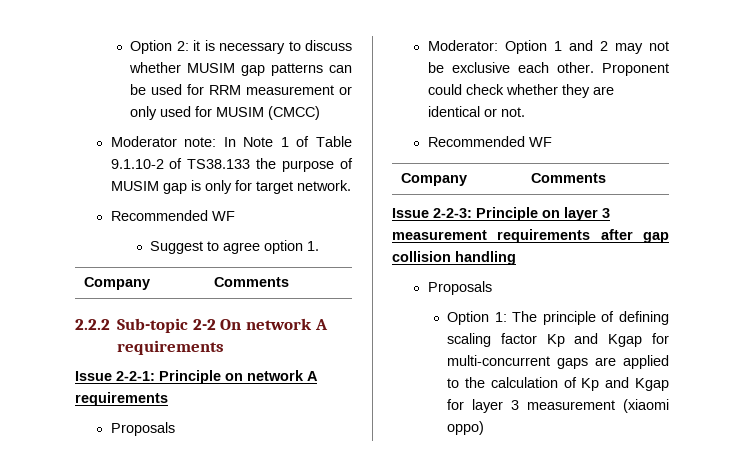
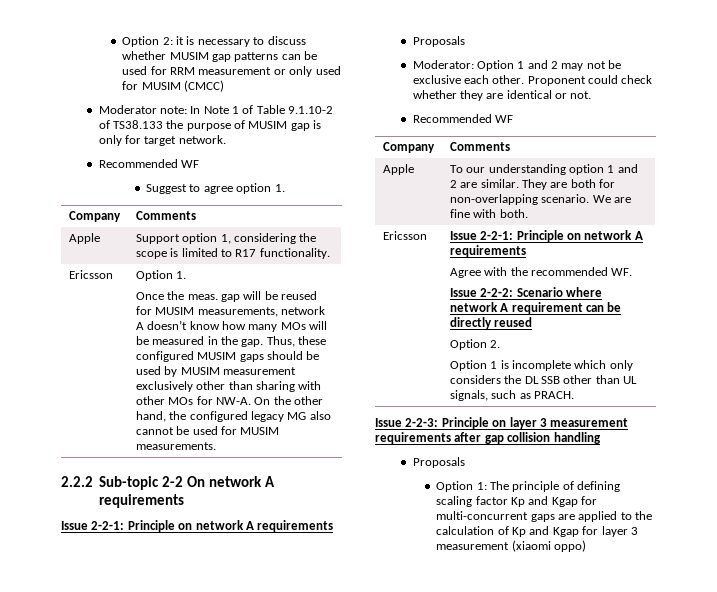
+ Apple | Support option 1, considering the scope is limited to R17 functionality.
+ Ericsson | Option 1.
+ Once the meas. gap will be reused for MUSIM measurements, network A doesn’t know how many MOs will be measured in the gap. Thus, these configured MUSIM gaps should be used by MUSIM measurement exclusively other than sharing with other MOs for NW-A. On the other hand, the configured legacy MG also cannot be used for MUSIM measurements.
+ Apple | To our understanding option 1 and 2 are similar. They are both for non-overlapping scenario. We are fine with both.
+ Ericsson | Issue 2-2-1: Principle on network A requirements
+ Agree with the recommended WF.
+ Issue 2-2-2: Scenario where network A requirement can be directly reused
+ Option 2.
+ Option 1 is incomplete which only considers the DL SSB other than UL signals, such as PRACH.

